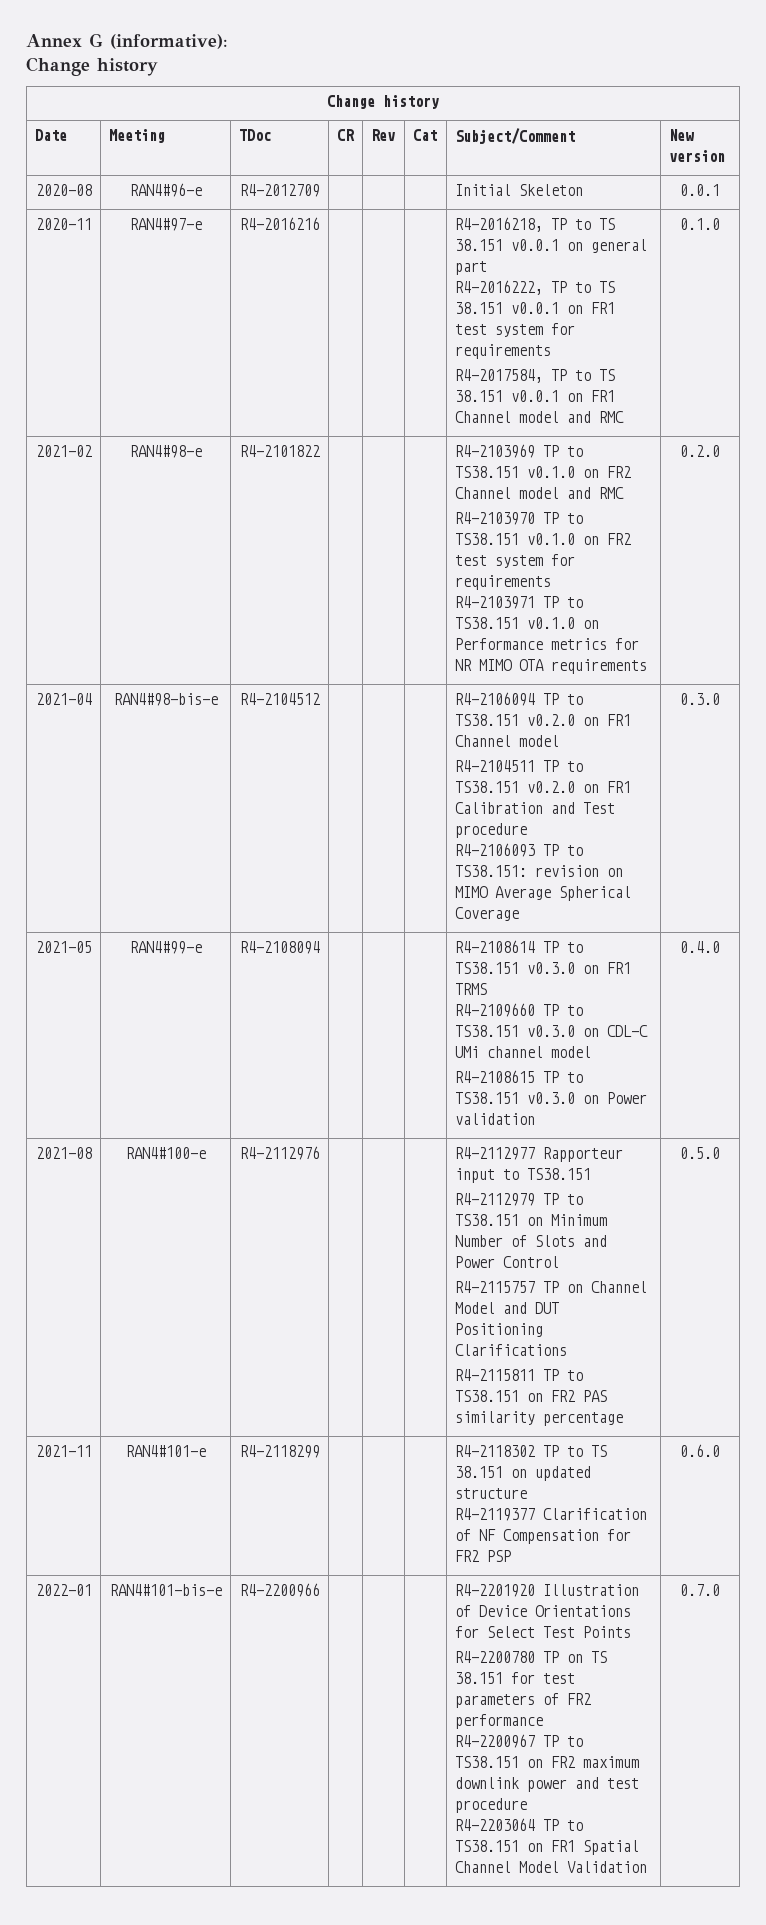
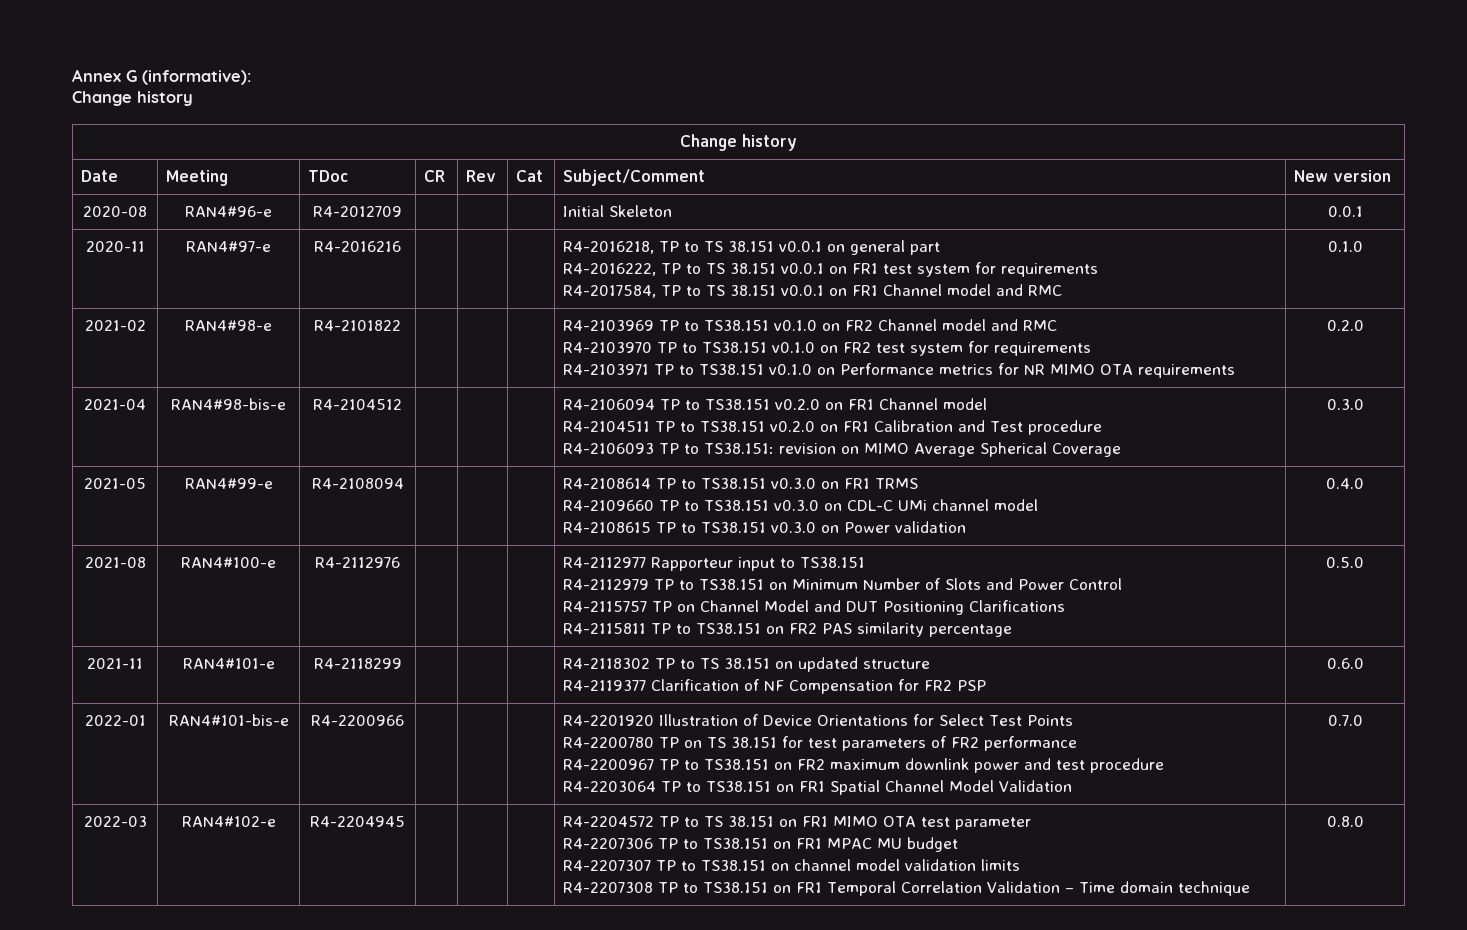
+ 2022-03 | RAN4#102-e | R4-2204945 | | | | R4-2204572 TP to TS 38.151 on FR1 MIMO OTA test parameter
+ R4-2207306 TP to TS38.151 on FR1 MPAC MU budget
+ R4-2207307 TP to TS38.151 on channel model validation limits
+ R4-2207308 TP to TS38.151 on FR1 Temporal Correlation Validation – Time domain technique | 0.8.0

